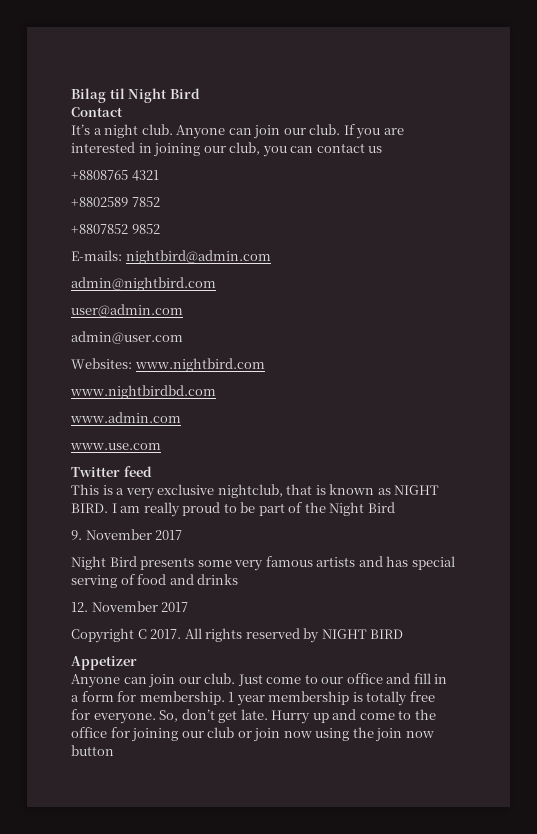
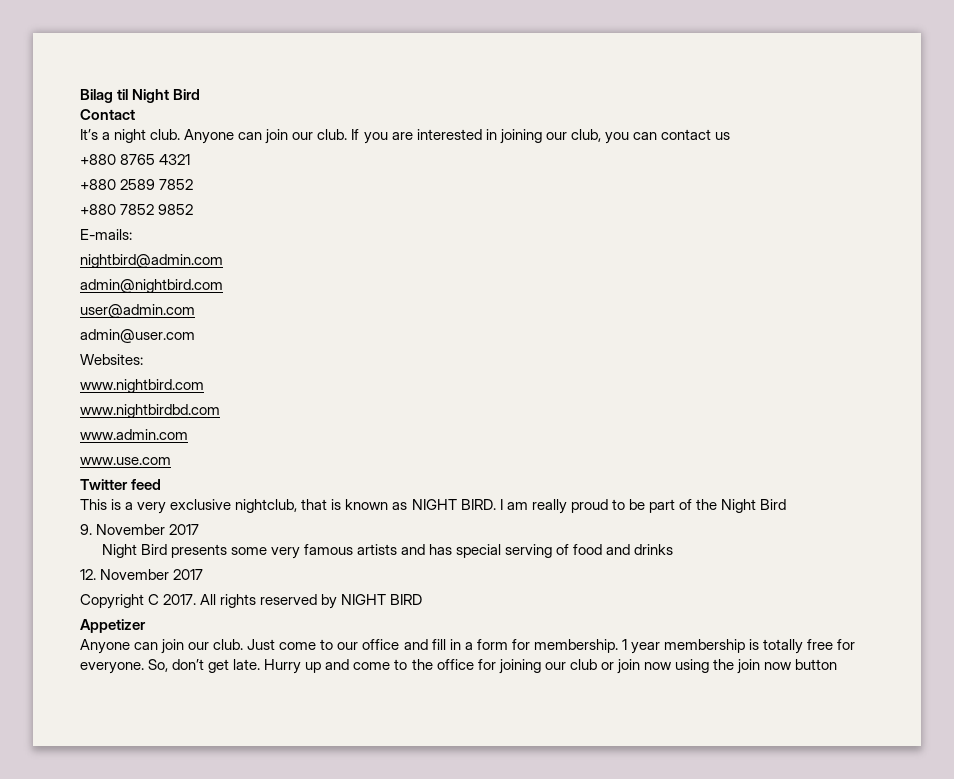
- +8808765 4321
+ +880 8765 4321
- +8802589 7852
+ +880 2589 7852
- +8807852 9852
+ +880 7852 9852
- E-mails: nightbird@admin.com
+ E-mails:
+ nightbird@admin.com
- Websites: www.nightbird.com
+ Websites:
+ www.nightbird.com

